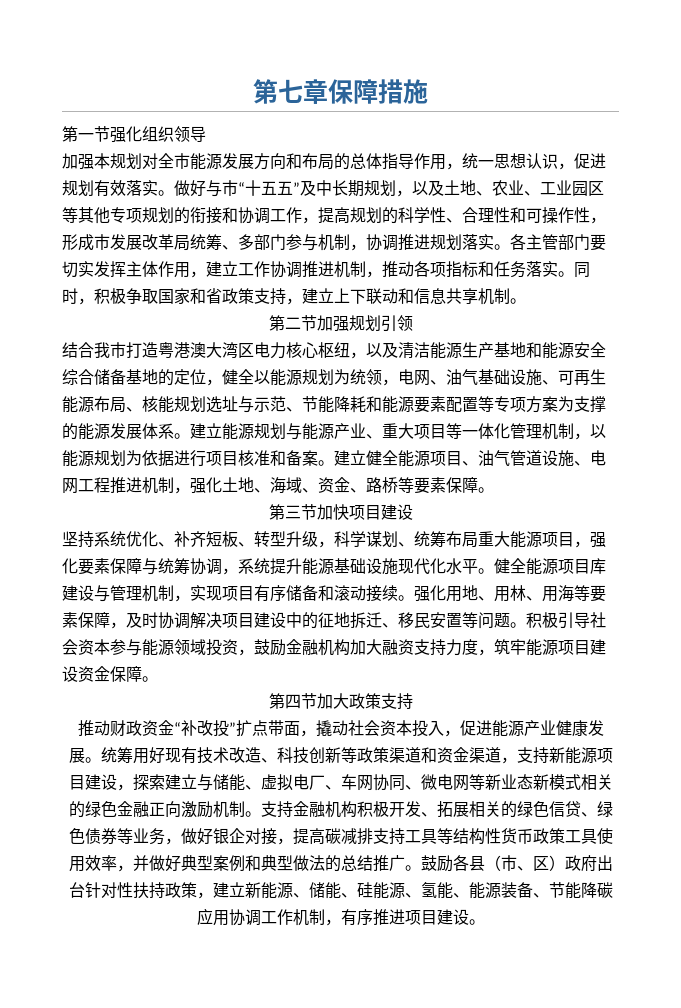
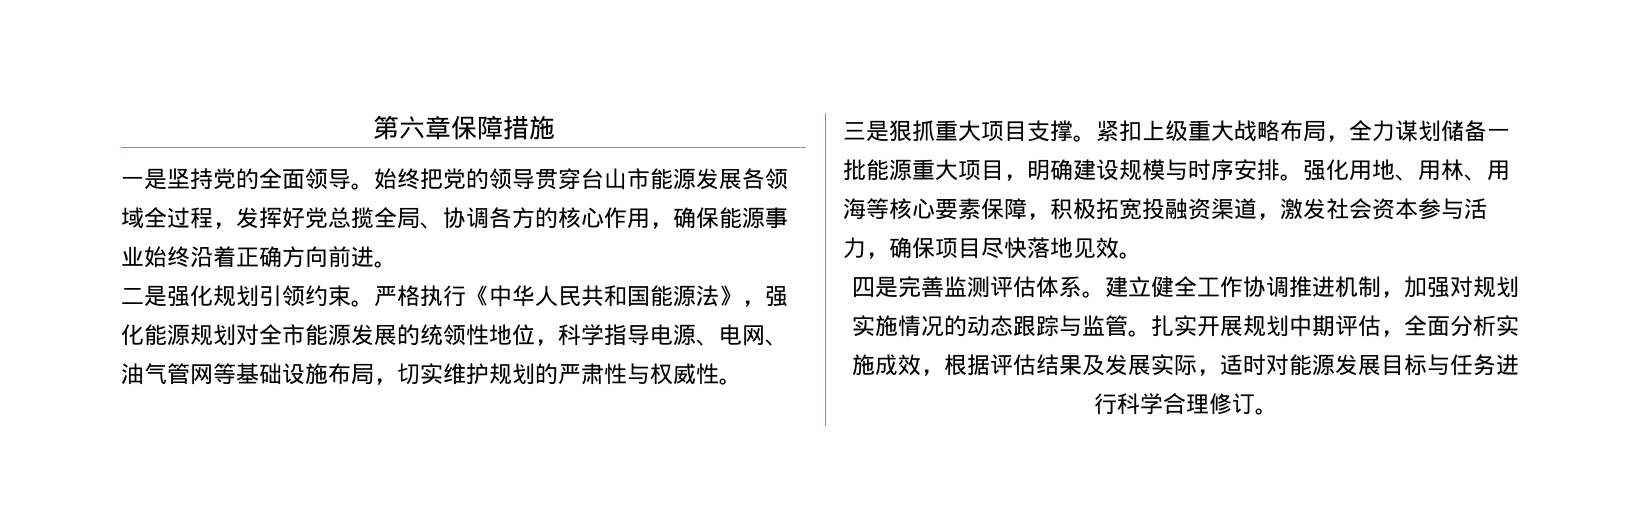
- 第七章保障措施
+ 第六章保障措施
- 第一节强化组织领导
- 加强本规划对全市能源发展方向和布局的总体指导作用，统一思想认识，促进规划有效落实。做好与市“十五五”及中长期规划，以及土地、农业、工业园区等其他专项规划的衔接和协调工作，提高规划的科学性、合理性和可操作性，形成市发展改革局统筹、多部门参与机制，协调推进规划落实。各主管部门要切实发挥主体作用，建立工作协调推进机制，推动各项指标和任务落实。同时，积极争取国家和省政策支持，建立上下联动和信息共享机制。
- 第二节加强规划引领
- 结合我市打造粤港澳大湾区电力核心枢纽，以及清洁能源生产基地和能源安全综合储备基地的定位，健全以能源规划为统领，电网、油气基础设施、可再生能源布局、核能规划选址与示范、节能降耗和能源要素配置等专项方案为支撑的能源发展体系。建立能源规划与能源产业、重大项目等一体化管理机制，以能源规划为依据进行项目核准和备案。建立健全能源项目、油气管道设施、电网工程推进机制，强化土地、海域、资金、路桥等要素保障。
- 第三节加快项目建设
- 坚持系统优化、补齐短板、转型升级，科学谋划、统筹布局重大能源项目，强化要素保障与统筹协调，系统提升能源基础设施现代化水平。健全能源项目库建设与管理机制，实现项目有序储备和滚动接续。
+ 一是坚持党的全面领导。始终把党的领导贯穿台山市能源发展各领域全过程，发挥好党总揽全局、协调各方的核心作用，确保能源事业始终沿着正确方向前进。
+ 二是强化规划引领约束。严格执行《中华人民共和国能源法》，强化能源规划对全市能源发展的统领性地位，科学指导电源、电网、油气管网等基础设施布局，切实维护规划的严肃性与权威性。
+ 三是狠抓重大项目支撑。紧扣上级重大战略布局，全力谋划储备一批能源重大项目，明确建设规模与时序安排。
- 强化用地、用林、用海等要素保障，及时协调解决项目建设中的征地拆迁、移民安置等问题。积极引导社会资本参与能源领域投资，鼓励金融机构加大融资支持力度，筑牢能源项目建设资金保障。
- 第四节加大政策支持
- 推动财政资金“补改投”扩点带面，撬动社会资本投入，促进能源产业健康发展。统筹用好现有技术改造、科技创新等政策渠道和资金渠道，支持新能源项目建设，探索建立与储能、虚拟电厂、车网协同、微电网等新业态新模式相关的绿色金融正向激励机制。支持金融机构积极开发、拓展相关的绿色信贷、绿色债券等业务，做好银企对接，提高碳减排支持工具等结构性货币政策工具使用效率，并做好典型案例和典型做法的总结推广。鼓励各县（市、区）政府出台针对性扶持政策，建立新能源、储能、硅能源、氢能、能源装备、节能降碳应用协调工作机制，有序推进项目建设。
+ 强化用地、用林、用海等核心要素保障，积极拓宽投融资渠道，激发社会资本参与活力，确保项目尽快落地见效。
+ 四是完善监测评估体系。建立健全工作协调推进机制，加强对规划实施情况的动态跟踪与监管。扎实开展规划中期评估，全面分析实施成效，根据评估结果及发展实际，适时对能源发展目标与任务进行科学合理修订。

